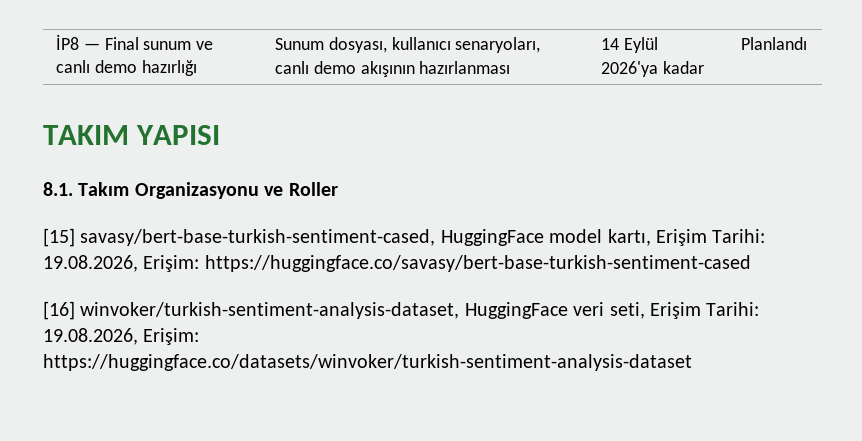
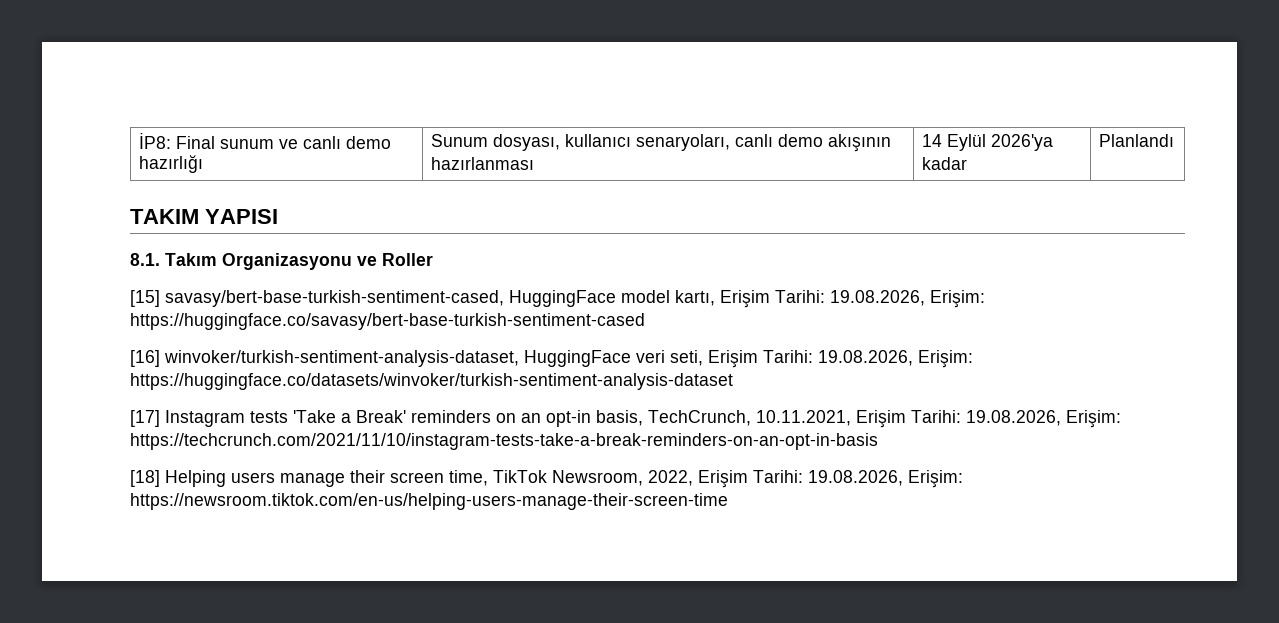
- İP8 — Final sunum ve canlı demo hazırlığı | Sunum dosyası, kullanıcı senaryoları, canlı demo akışının hazırlanması | 14 Eylül 2026'ya kadar | Planlandı
+ İP8: Final sunum ve canlı demo hazırlığı | Sunum dosyası, kullanıcı senaryoları, canlı demo akışının hazırlanması | 14 Eylül 2026'ya kadar | Planlandı
+ [17] Instagram tests 'Take a Break' reminders on an opt-in basis, TechCrunch, 10.11.2021, Erişim Tarihi: 19.08.2026, Erişim: https://techcrunch.com/2021/11/10/instagram-tests-take-a-break-reminders-on-an-opt-in-basis
+ [18] Helping users manage their screen time, TikTok Newsroom, 2022, Erişim Tarihi: 19.08.2026, Erişim: https://newsroom.tiktok.com/en-us/helping-users-manage-their-screen-time

